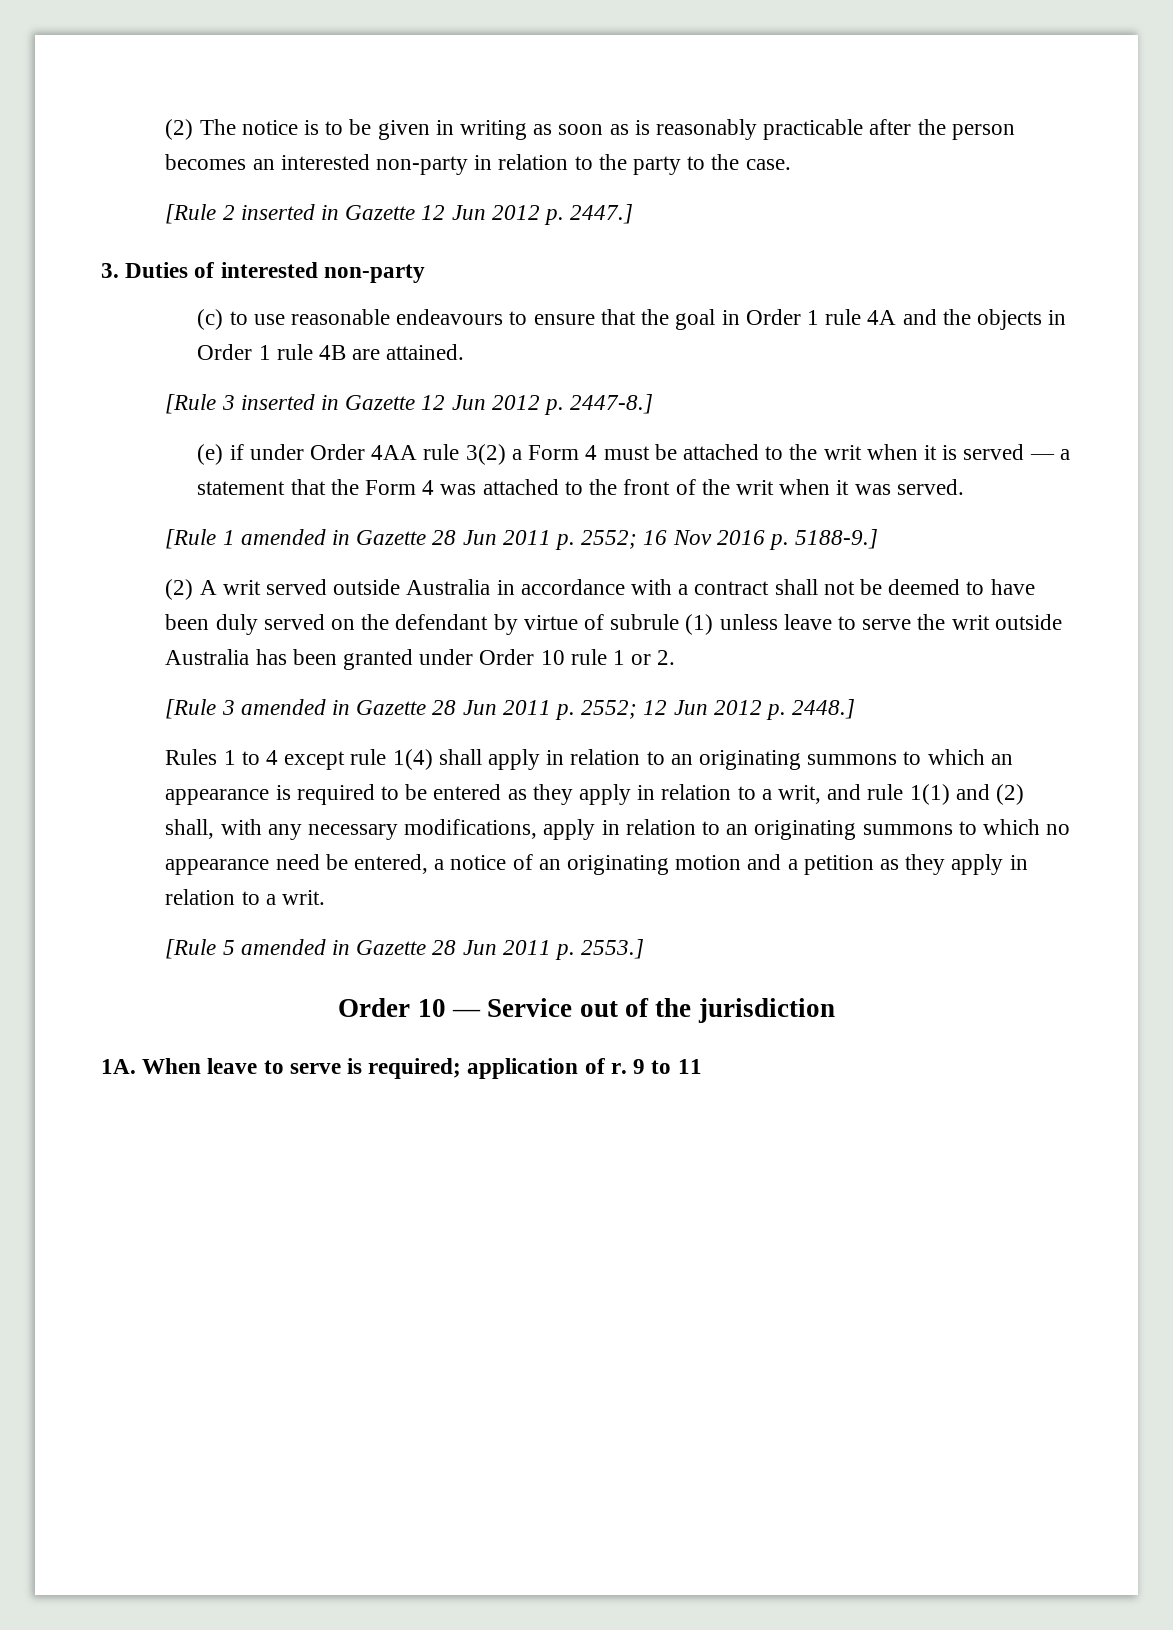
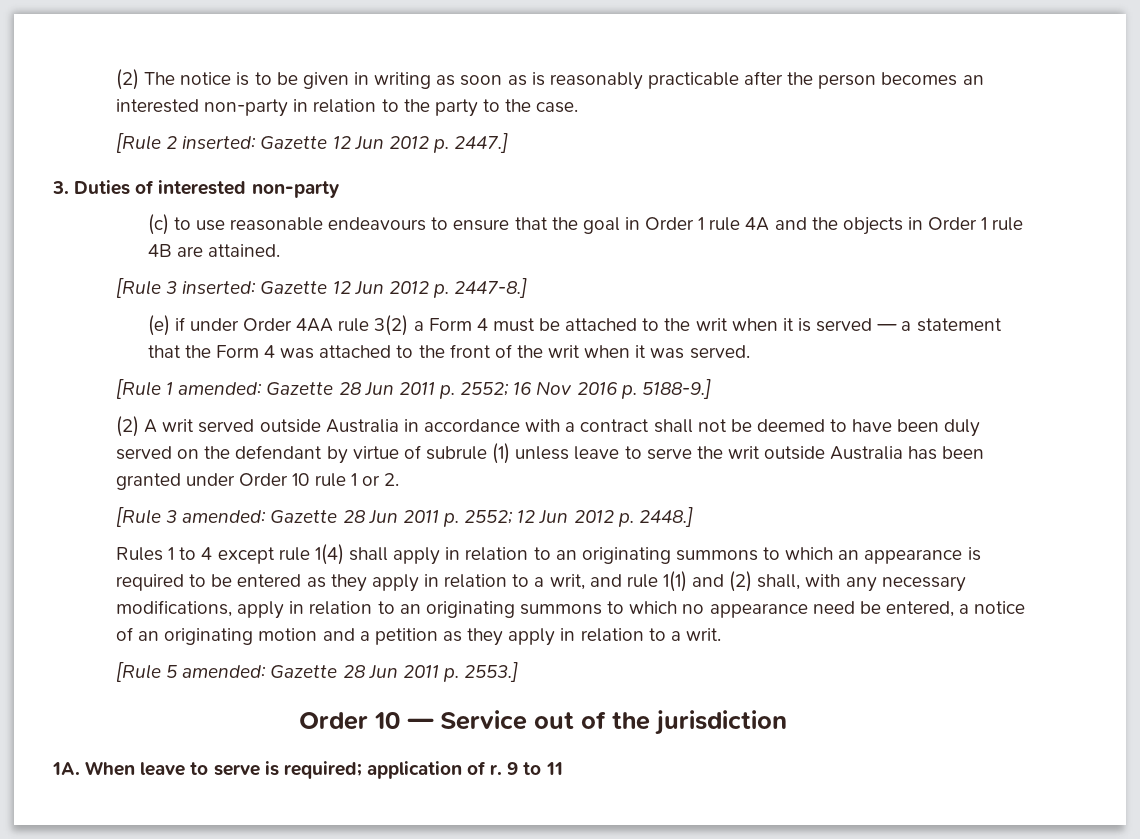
- [Rule 2 inserted in Gazette 12 Jun 2012 p. 2447.]
+ [Rule 2 inserted: Gazette 12 Jun 2012 p. 2447.]
- [Rule 3 inserted in Gazette 12 Jun 2012 p. 2447-8.]
+ [Rule 3 inserted: Gazette 12 Jun 2012 p. 2447-8.]
- [Rule 1 amended in Gazette 28 Jun 2011 p. 2552; 16 Nov 2016 p. 5188-9.]
+ [Rule 1 amended: Gazette 28 Jun 2011 p. 2552; 16 Nov 2016 p. 5188-9.]
- [Rule 3 amended in Gazette 28 Jun 2011 p. 2552; 12 Jun 2012 p. 2448.]
+ [Rule 3 amended: Gazette 28 Jun 2011 p. 2552; 12 Jun 2012 p. 2448.]
- [Rule 5 amended in Gazette 28 Jun 2011 p. 2553.]
+ [Rule 5 amended: Gazette 28 Jun 2011 p. 2553.]

